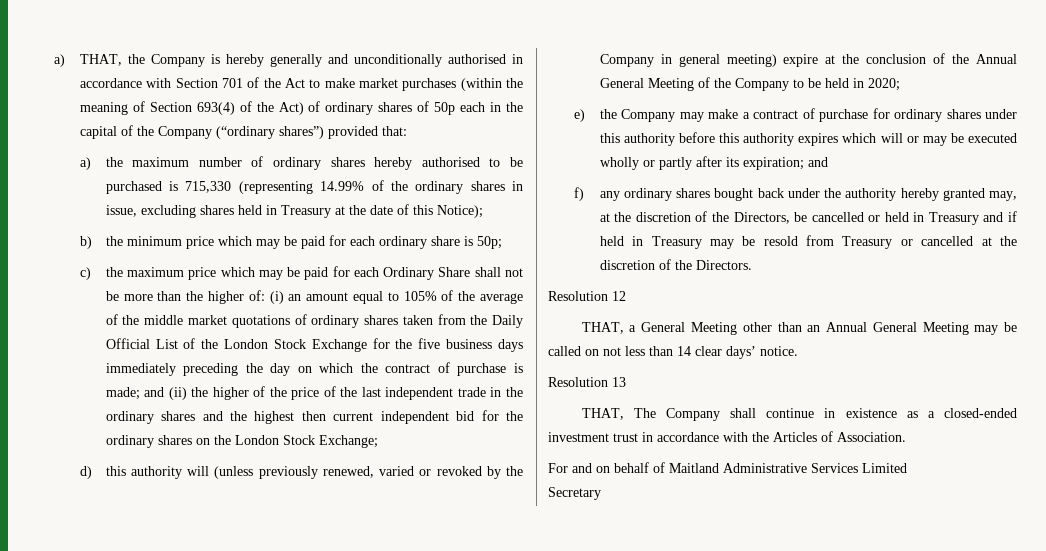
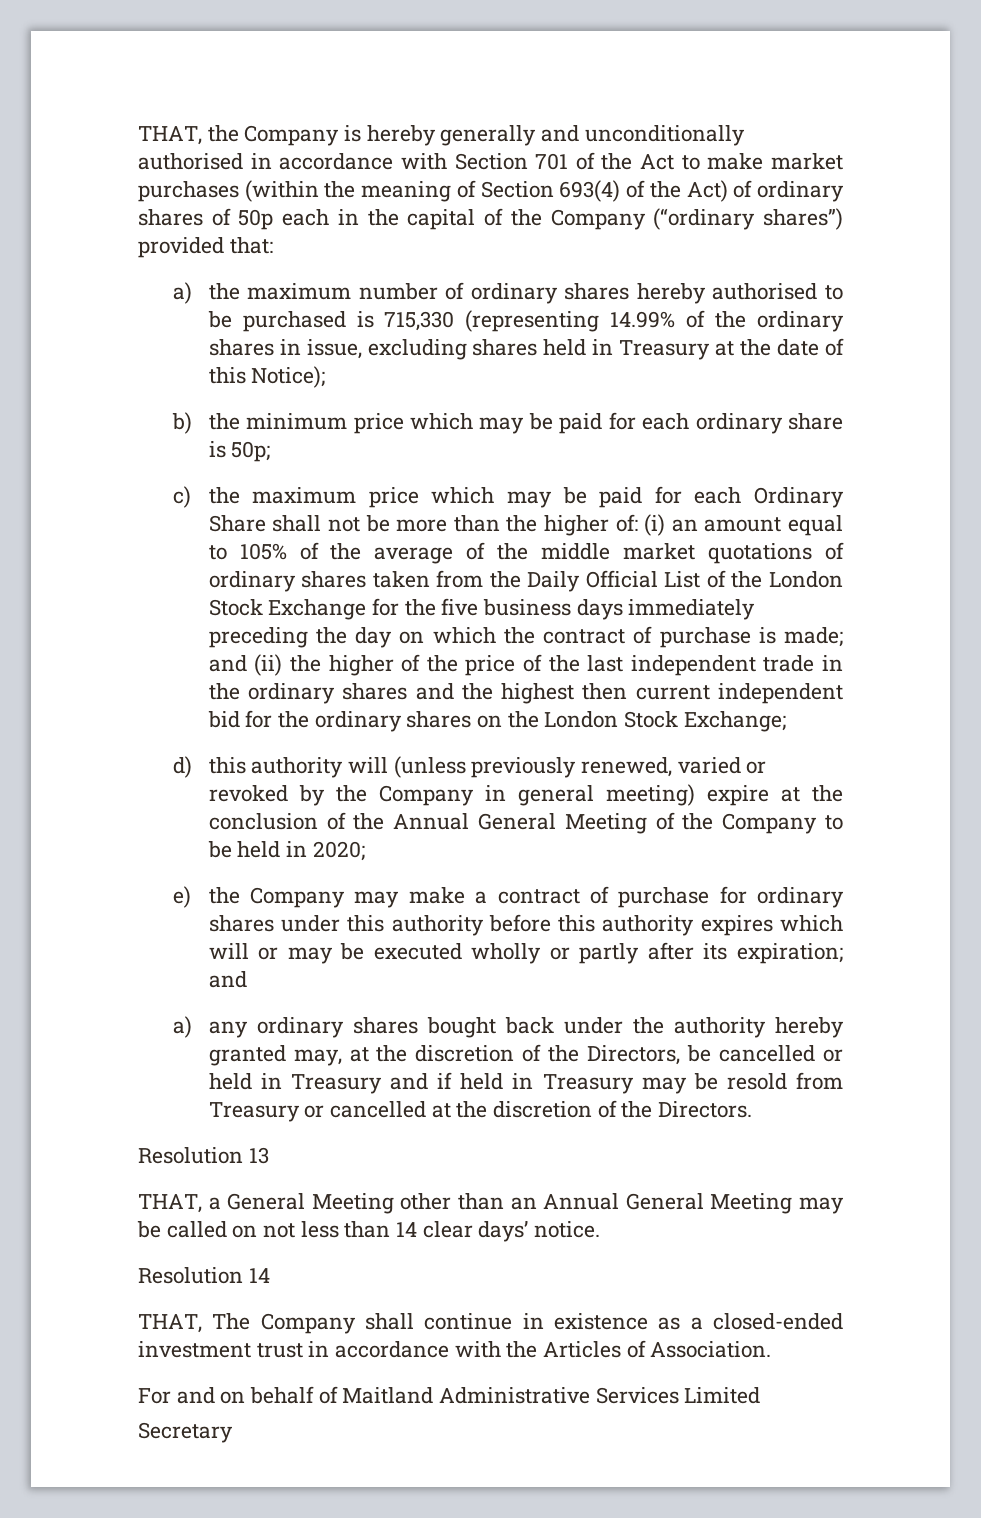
- a) THAT, the Company is hereby generally and unconditionally authorised in accordance with Section 701 of the Act to make market purchases (within the meaning of Section 693(4) of the Act) of ordinary shares of 50p each in the capital of the Company (“ordinary shares”) provided that:
+ THAT, the Company is hereby generally and unconditionally authorised in accordance with Section 701 of the Act to make market purchases (within the meaning of Section 693(4) of the Act) of ordinary shares of 50p each in the capital of the Company (“ordinary shares”) provided that:
- f) any ordinary shares bought back under the authority hereby granted may, at the discretion of the Directors, be cancelled or held in Treasury and if held in Treasury may be resold from Treasury or cancelled at the discretion of the Directors.
+ a) any ordinary shares bought back under the authority hereby granted may, at the discretion of the Directors, be cancelled or held in Treasury and if held in Treasury may be resold from Treasury or cancelled at the discretion of the Directors.
- Resolution 12
+ Resolution 13
- Resolution 13
+ Resolution 14

